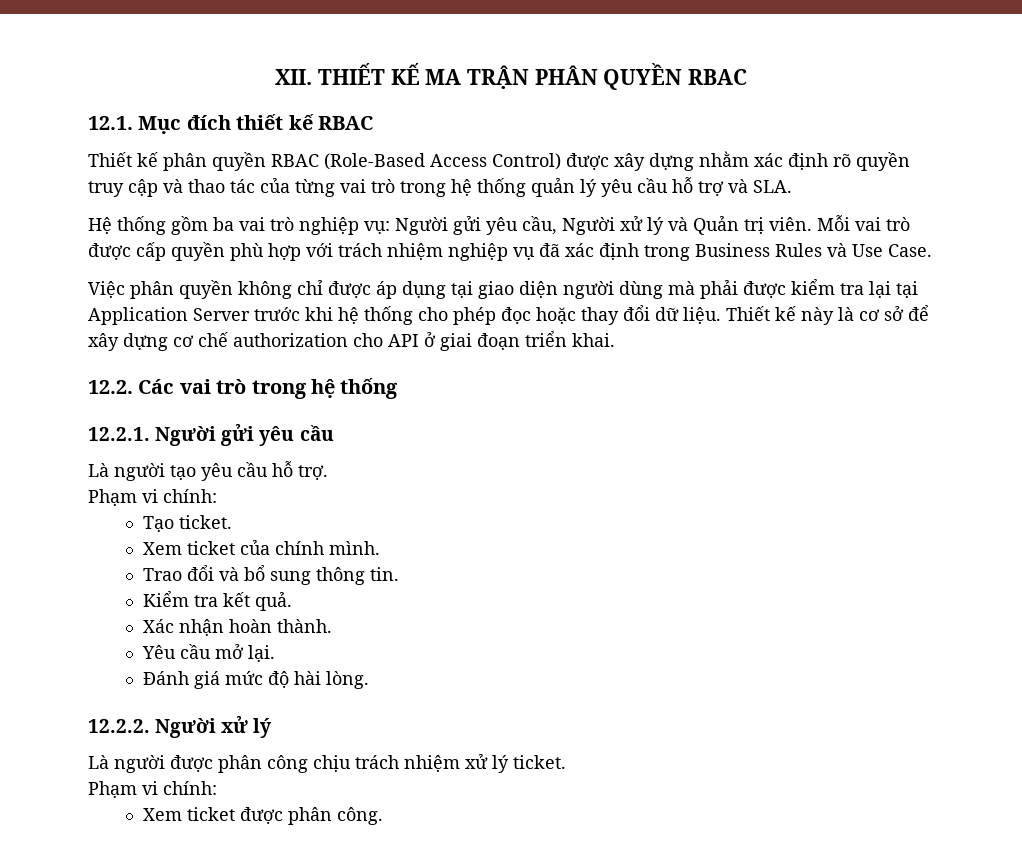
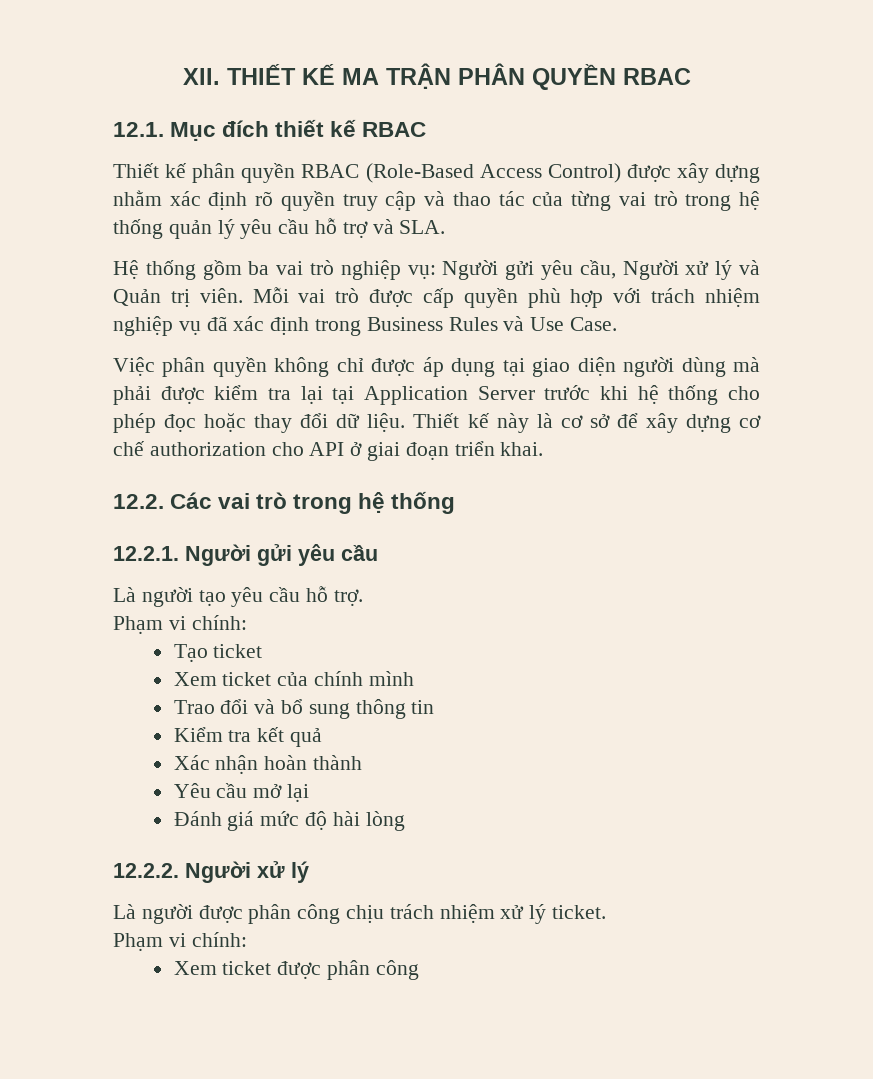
- Tạo ticket.
+ Tạo ticket
- Xem ticket của chính mình.
+ Xem ticket của chính mình
- Trao đổi và bổ sung thông tin.
+ Trao đổi và bổ sung thông tin
- Kiểm tra kết quả.
+ Kiểm tra kết quả
- Xác nhận hoàn thành.
+ Xác nhận hoàn thành
- Yêu cầu mở lại.
+ Yêu cầu mở lại
- Đánh giá mức độ hài lòng.
+ Đánh giá mức độ hài lòng
- Xem ticket được phân công.
+ Xem ticket được phân công

